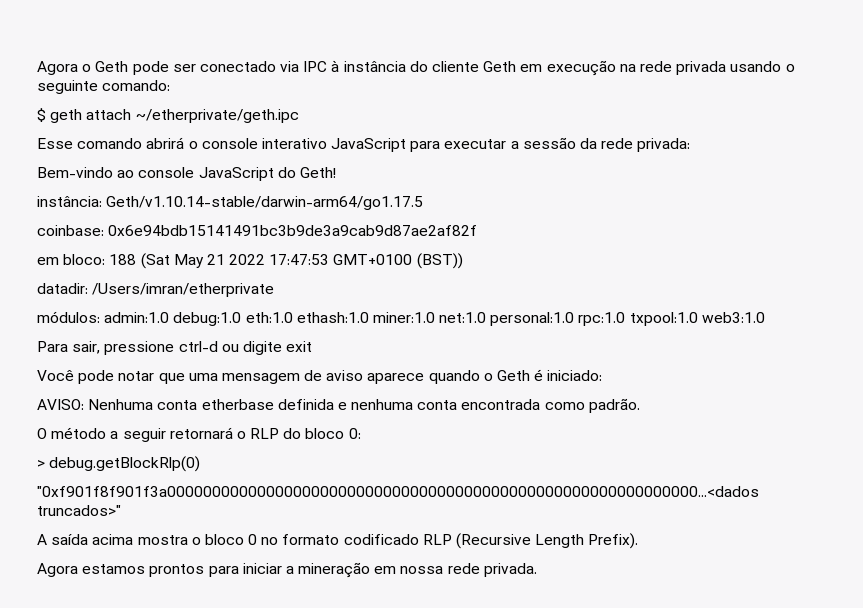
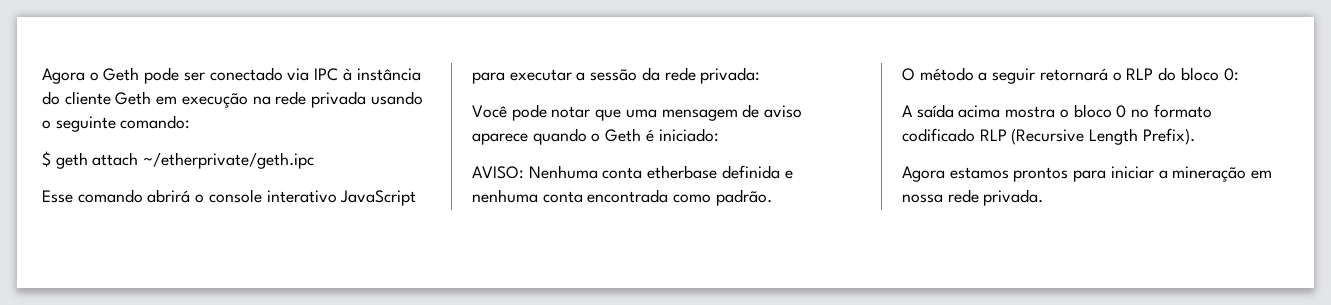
- Bem-vindo ao console JavaScript do Geth!
- instância: Geth/v1.10.14-stable/darwin-arm64/go1.17.5
- coinbase: 0x6e94bdb15141491bc3b9de3a9cab9d87ae2af82f
- em bloco: 188 (Sat May 21 2022 17:47:53 GMT+0100 (BST))
- datadir: /Users/imran/etherprivate
- módulos: admin:1.0 debug:1.0 eth:1.0 ethash:1.0 miner:1.0 net:1.0 personal:1.0 rpc:1.0 txpool:1.0 web3:1.0
- Para sair, pressione ctrl-d ou digite exit
- > debug.getBlockRlp(0)
- "0xf901f8f901f3a00000000000000000000000000000000000000000000000000000000000...<dados truncados>"

